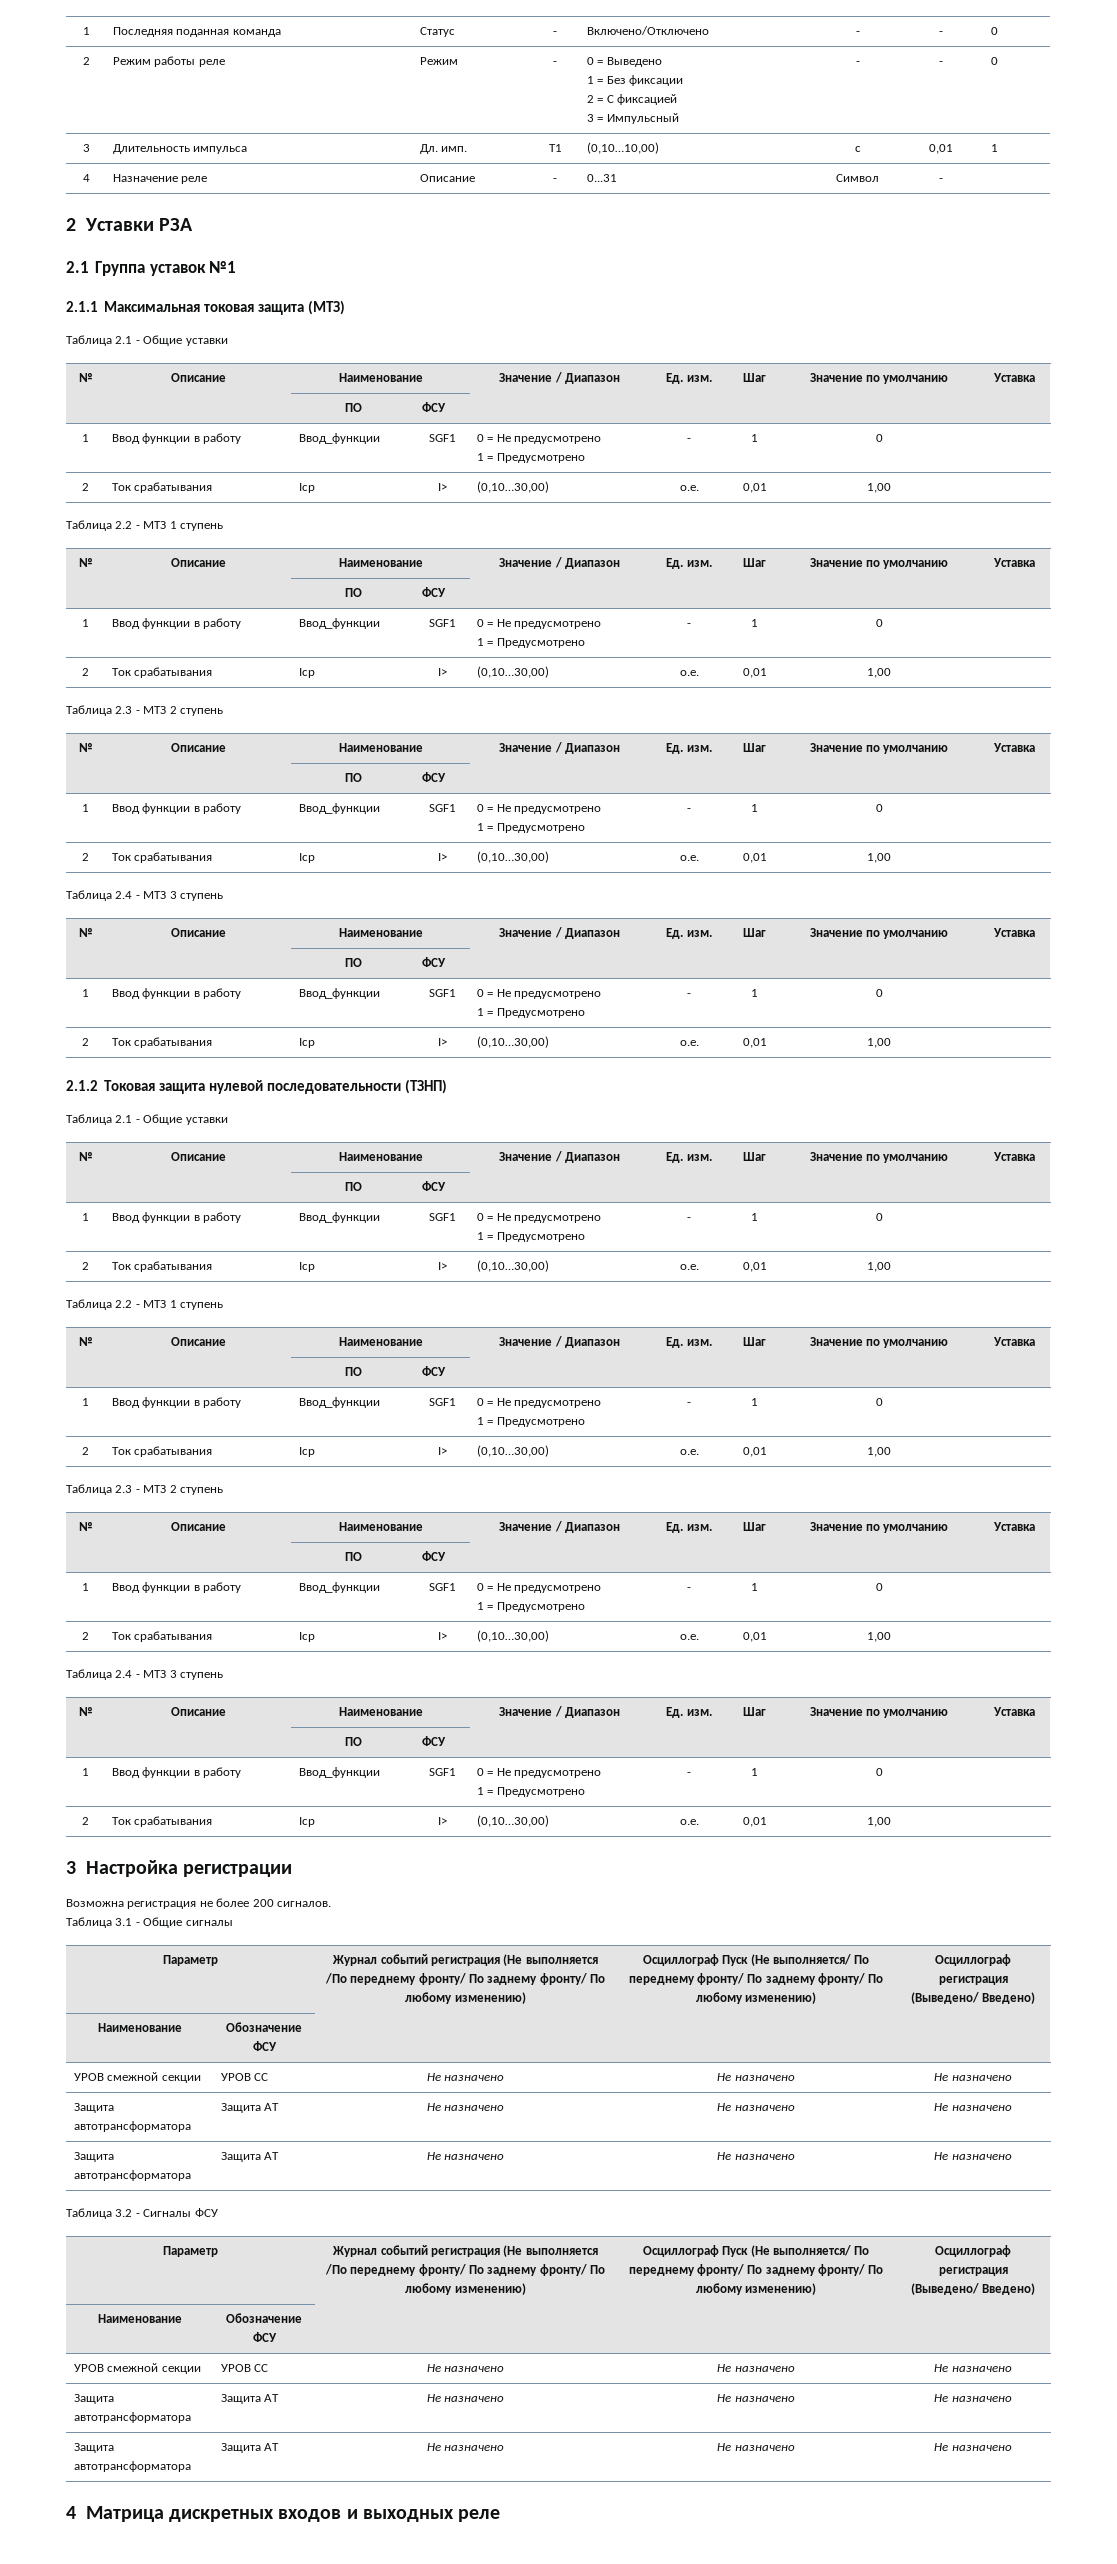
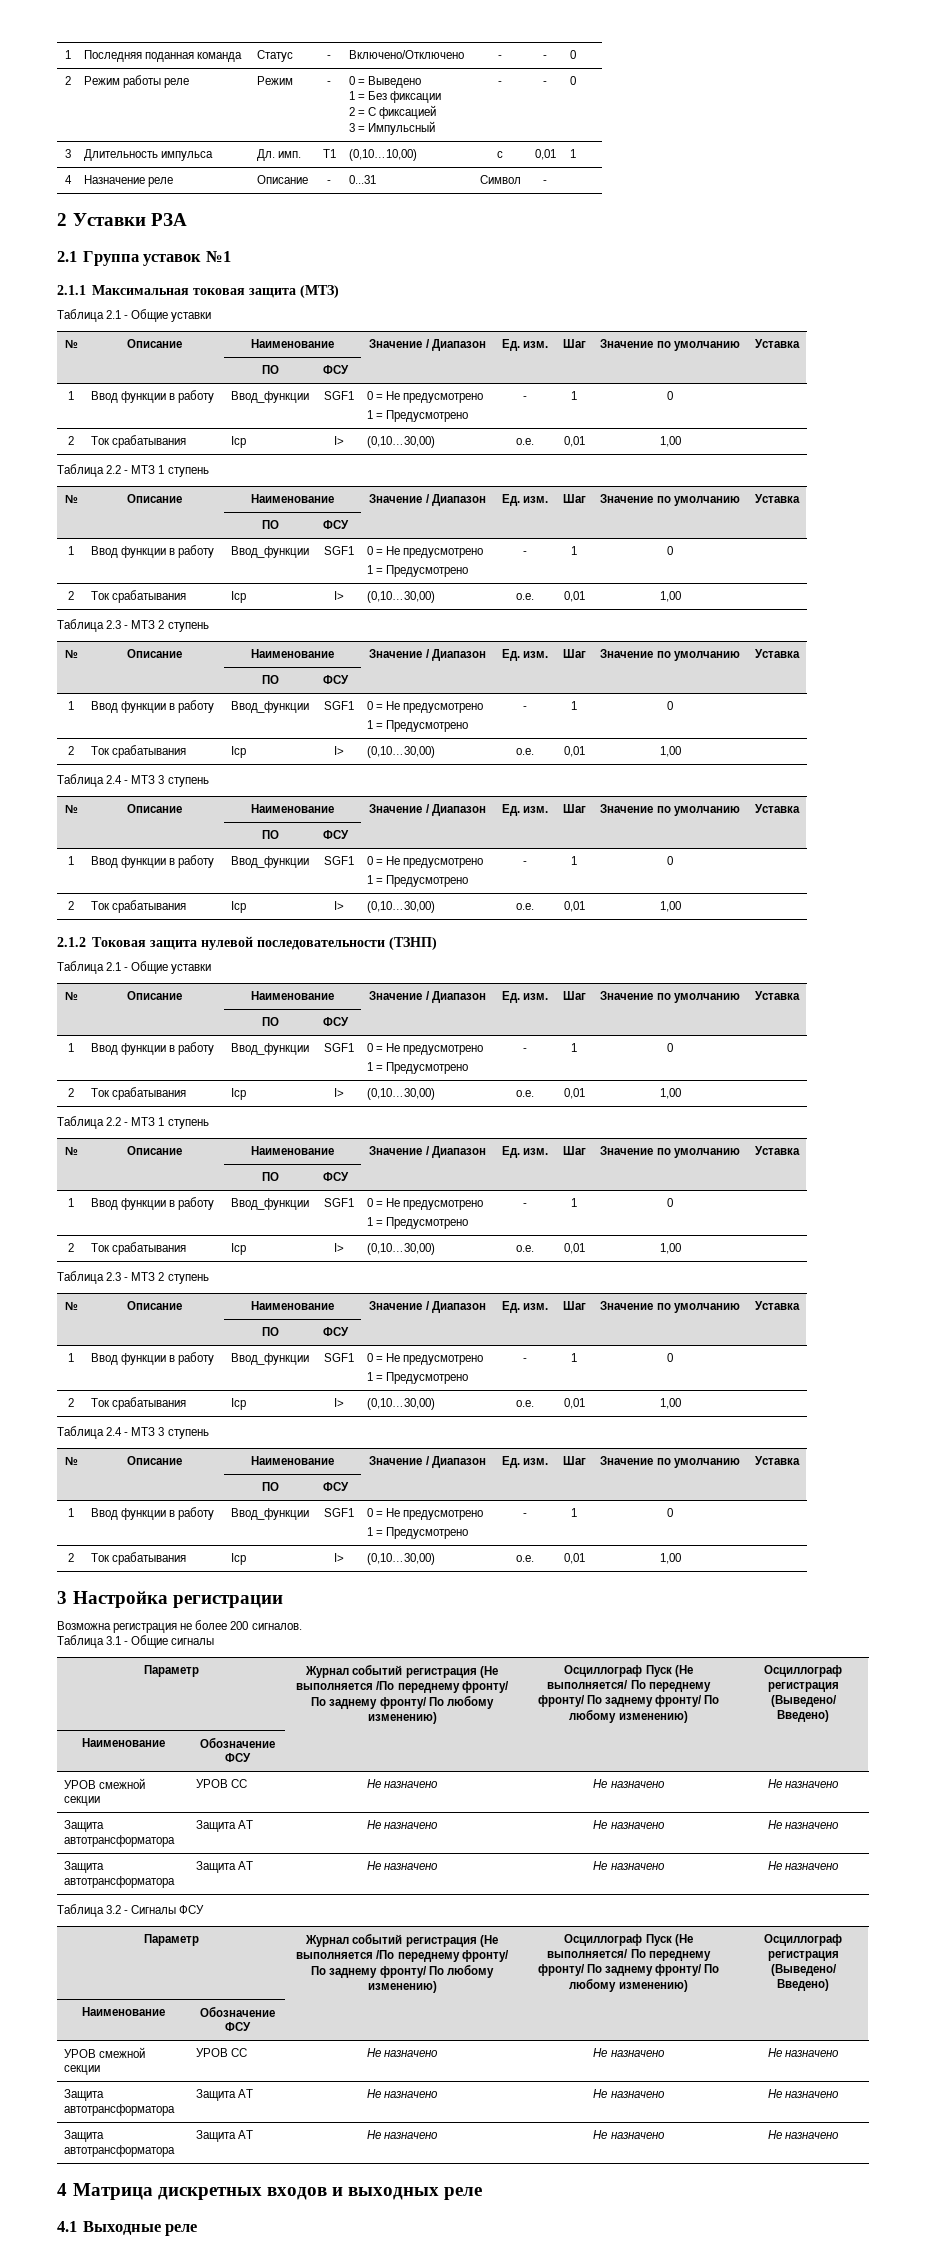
+ 4.1 Выходные реле

